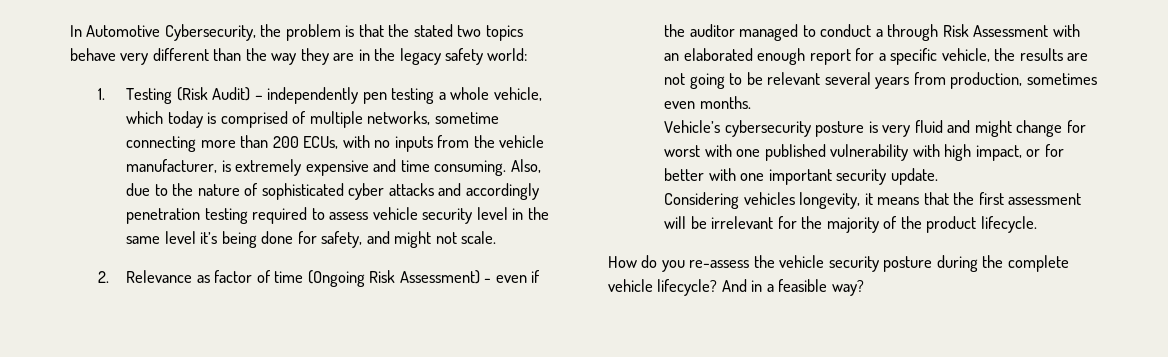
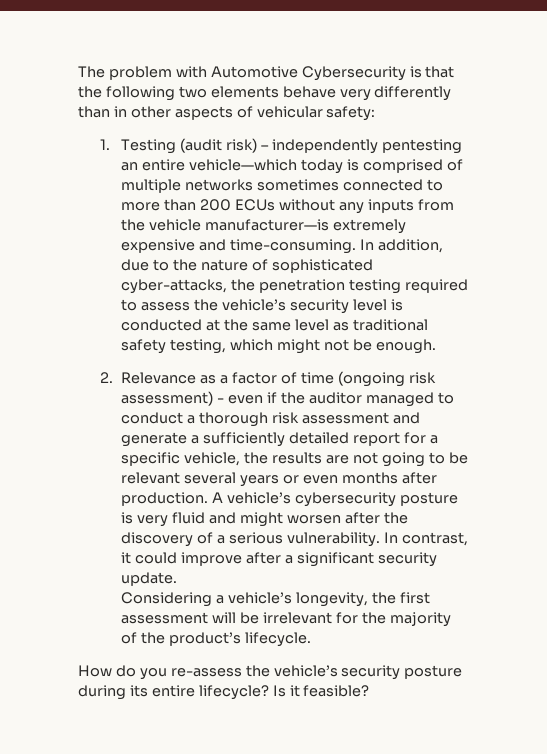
- In Automotive Cybersecurity, the problem is that the stated two topics behave very different than the way they are in the legacy safety world:
- 1. Testing (Risk Audit) – independently pen testing a whole vehicle, which today is comprised of multiple networks, sometime connecting more than 200 ECUs, with no inputs from the vehicle manufacturer, is extremely expensive and time consuming. Also, due to the nature of sophisticated cyber attacks and accordingly penetration testing required to assess vehicle security level in the same level it’s being done for safety, and might not scale.
+ The problem with Automotive Cybersecurity is that the following two elements behave very differently than in other aspects of vehicular safety:
+ 1. Testing (audit risk) – independently pentesting an entire vehicle—which today is comprised of multiple networks sometimes connected to more than 200 ECUs without any inputs from the vehicle manufacturer—is extremely expensive and time-consuming. In addition, due to the nature of sophisticated cyber-attacks, the penetration testing required to assess the vehicle’s security level is conducted at the same level as traditional safety testing, which might not be enough.
- 2. Relevance as factor of time (Ongoing Risk Assessment) - even if the auditor managed to conduct a through Risk Assessment with an elaborated enough report for a specific vehicle, the results are not going to be relevant several years from production, sometimes even months.
- Vehicle’s cybersecurity posture is very fluid and might change for worst with one published vulnerability with high impact, or for better with one important security update.
- Considering vehicles longevity, it means that the first assessment will be irrelevant for the majority of the product lifecycle.
+ 2. Relevance as a factor of time (ongoing risk assessment) - even if the auditor managed to conduct a thorough risk assessment and generate a sufficiently detailed report for a specific vehicle, the results are not going to be relevant several years or even months after production. A vehicle’s cybersecurity posture is very fluid and might worsen after the discovery of a serious vulnerability. In contrast, it could improve after a significant security update.
+ Considering a vehicle’s longevity, the first assessment will be irrelevant for the majority of the product’s lifecycle.
- How do you re-assess the vehicle security posture during the complete vehicle lifecycle? And in a feasible way?
+ How do you re-assess the vehicle’s security posture during its entire lifecycle? Is it feasible?

